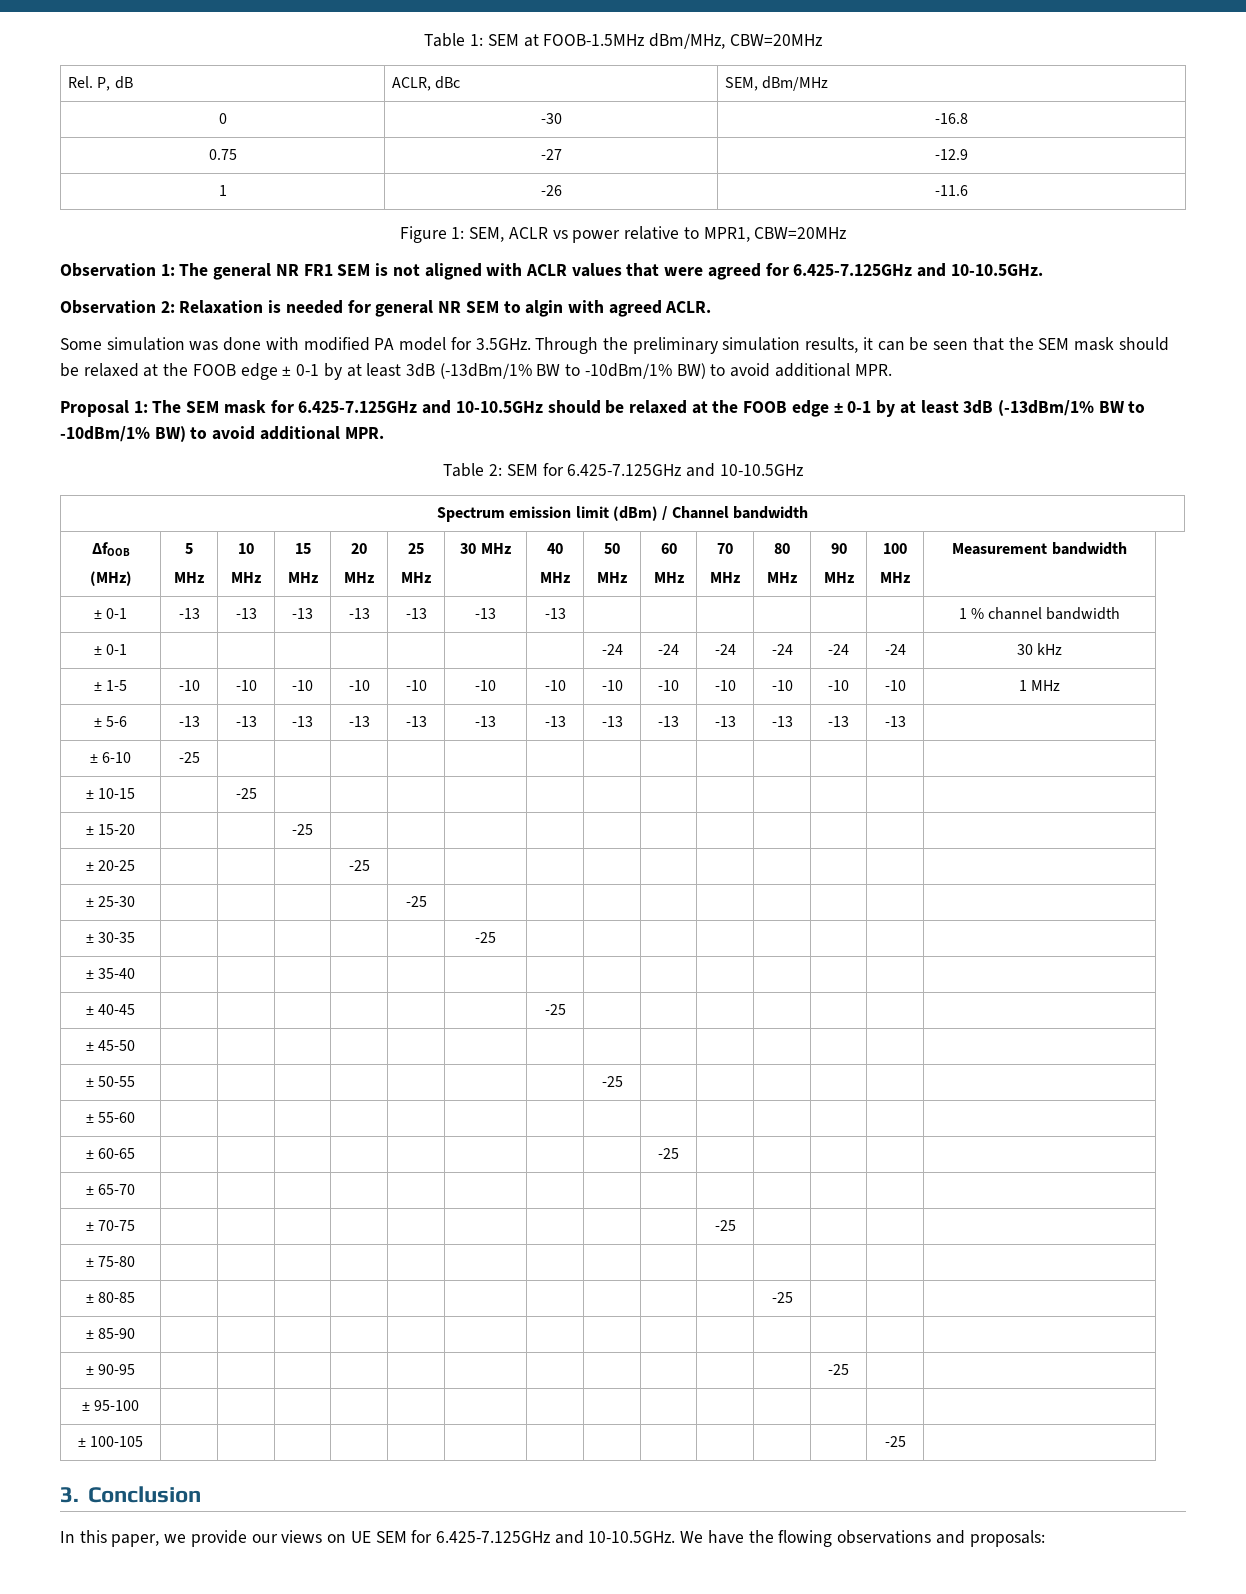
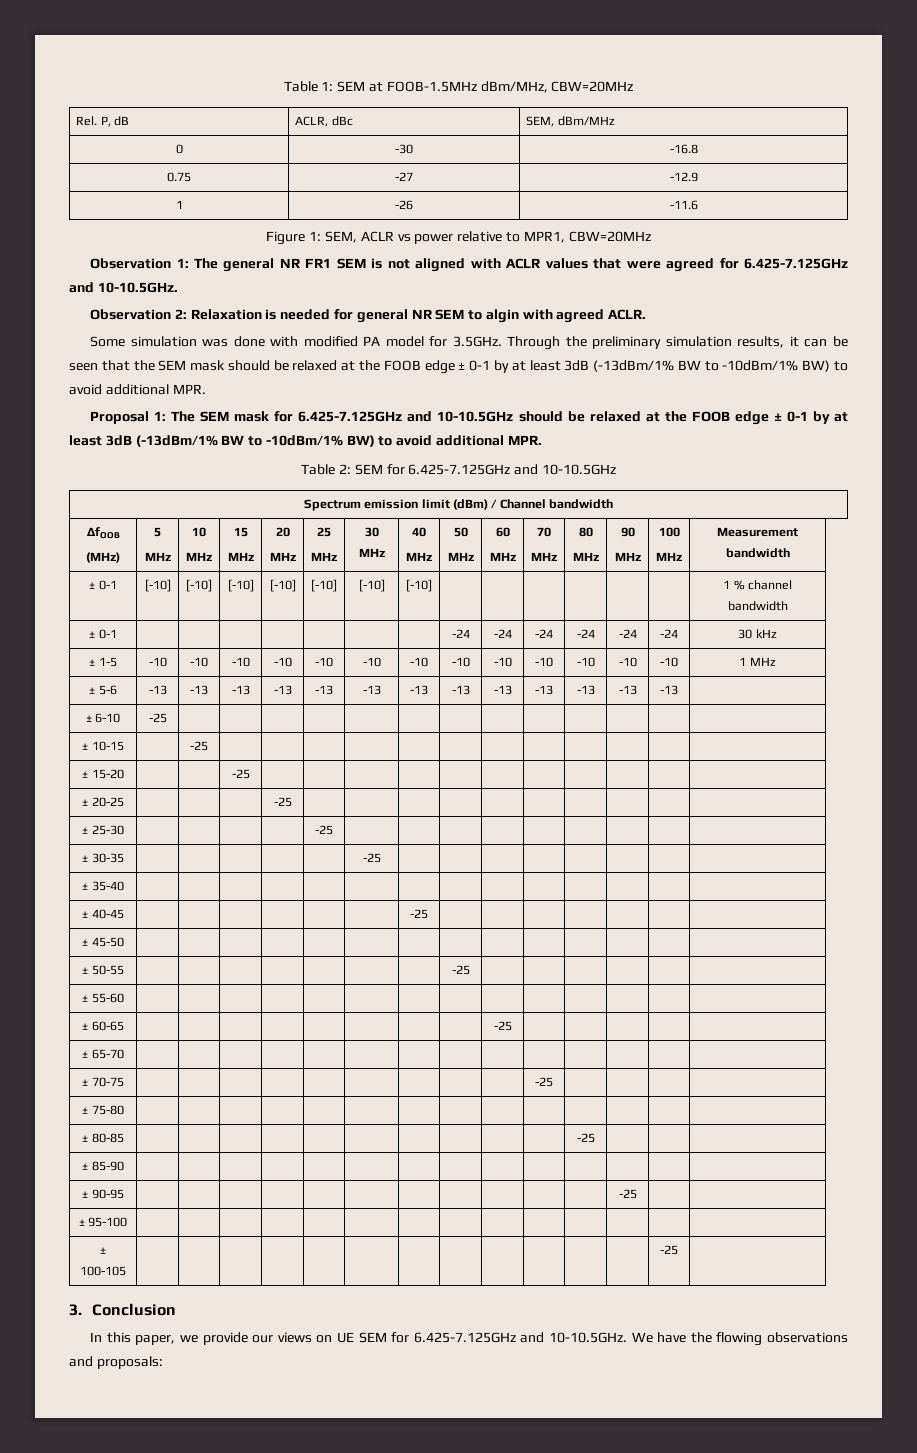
- ± 0-1 | -13 | -13 | -13 | -13 | -13 | -13 | -13 | | | | | | | 1 % channel bandwidth
+ ± 0-1 | [-10] | [-10] | [-10] | [-10] | [-10] | [-10] | [-10] | | | | | | | 1 % channel bandwidth

